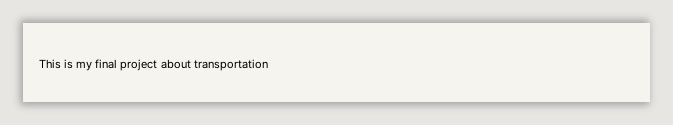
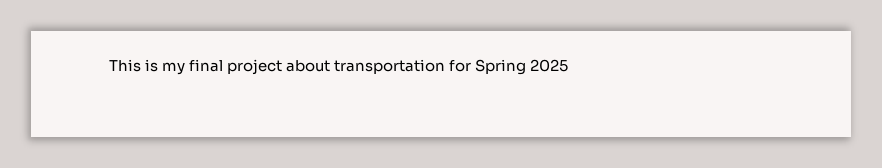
- This is my final project about transportation
+ This is my final project about transportation for Spring 2025

